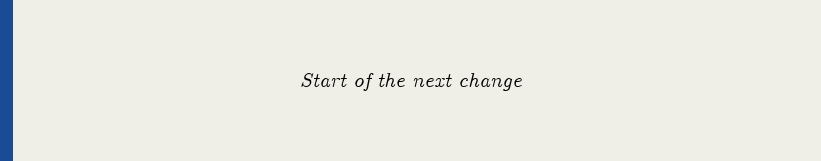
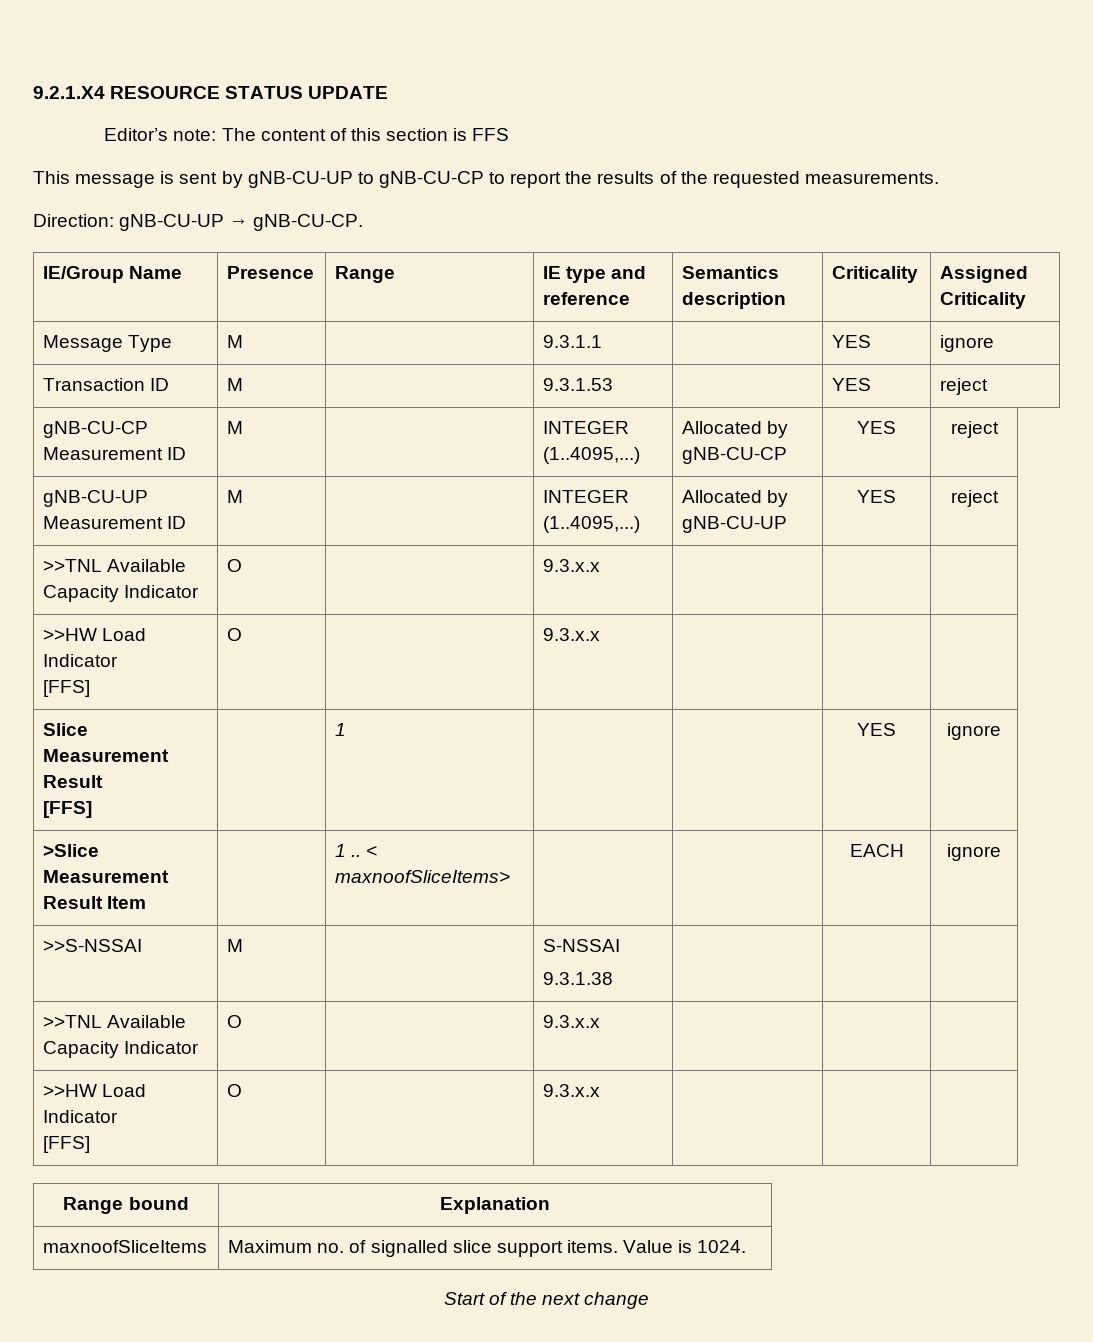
+ 9.2.1.X4 RESOURCE STATUS UPDATE
+ Editor’s note: The content of this section is FFS
+ This message is sent by gNB-CU-UP to gNB-CU-CP to report the results of the requested measurements.
+ Direction: gNB-CU-UP → gNB-CU-CP.
+ IE/Group Name | Presence | Range | IE type and reference | Semantics description | Criticality | Assigned Criticality
+ Message Type | M | | 9.3.1.1 | | YES | ignore
+ Transaction ID | M | | 9.3.1.53 | | YES | reject
+ gNB-CU-CP Measurement ID | M | | INTEGER (1..4095,...) | Allocated by gNB-CU-CP | YES | reject
+ gNB-CU-UP Measurement ID | M | | INTEGER (1..4095,...) | Allocated by gNB-CU-UP | YES | reject
+ >>TNL Available Capacity Indicator | O | | 9.3.x.x | | |
+ >>HW Load Indicator
+ [FFS] | O | | 9.3.x.x | | |
+ Slice Measurement Result
+ [FFS] | | 1 | | | YES | ignore
+ >Slice Measurement Result Item | | 1 .. < maxnoofSliceItems> | | | EACH | ignore
+ >>S-NSSAI | M | | S-NSSAI
+ 9.3.1.38 | | |
+ >>TNL Available Capacity Indicator | O | | 9.3.x.x | | |
+ >>HW Load Indicator
+ [FFS] | O | | 9.3.x.x | | |
+ Range bound | Explanation
+ maxnoofSliceItems | Maximum no. of signalled slice support items. Value is 1024.

